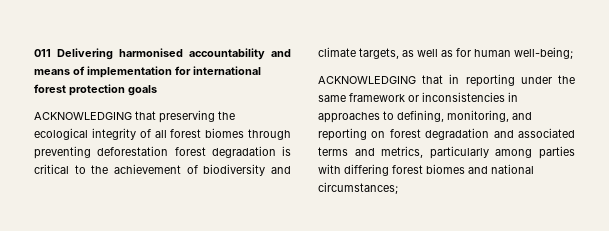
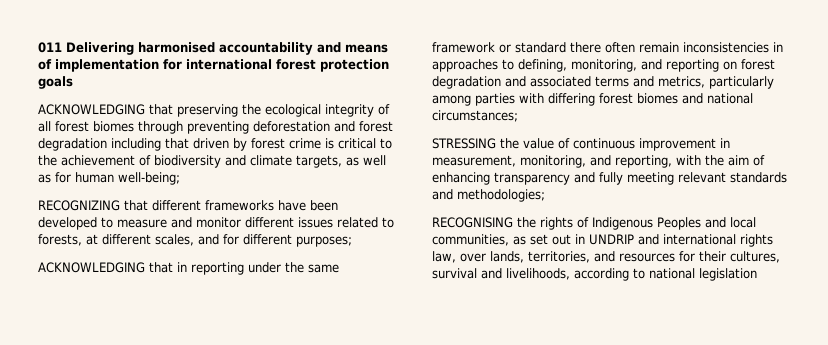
- ACKNOWLEDGING that preserving the ecological integrity of all forest biomes through preventing deforestation forest degradation is critical to the achievement of biodiversity and climate targets, as well as for human well-being;
+ ACKNOWLEDGING that preserving the ecological integrity of all forest biomes through preventing deforestation and forest degradation including that driven by forest crime is critical to the achievement of biodiversity and climate targets, as well as for human well-being;
+ RECOGNIZING that different frameworks have been developed to measure and monitor different issues related to forests, at different scales, and for different purposes;
- ACKNOWLEDGING that in reporting under the same framework or inconsistencies in approaches to defining, monitoring, and reporting on forest degradation and associated terms and metrics, particularly among parties with differing forest biomes and national circumstances;
+ ACKNOWLEDGING that in reporting under the same framework or standard there often remain inconsistencies in approaches to defining, monitoring, and reporting on forest degradation and associated terms and metrics, particularly among parties with differing forest biomes and national circumstances;
+ STRESSING the value of continuous improvement in measurement, monitoring, and reporting, with the aim of enhancing transparency and fully meeting relevant standards and methodologies;
+ RECOGNISING the rights of Indigenous Peoples and local communities, as set out in UNDRIP and international rights law, over lands, territories, and resources for their cultures, survival and livelihoods, according to national legislation

